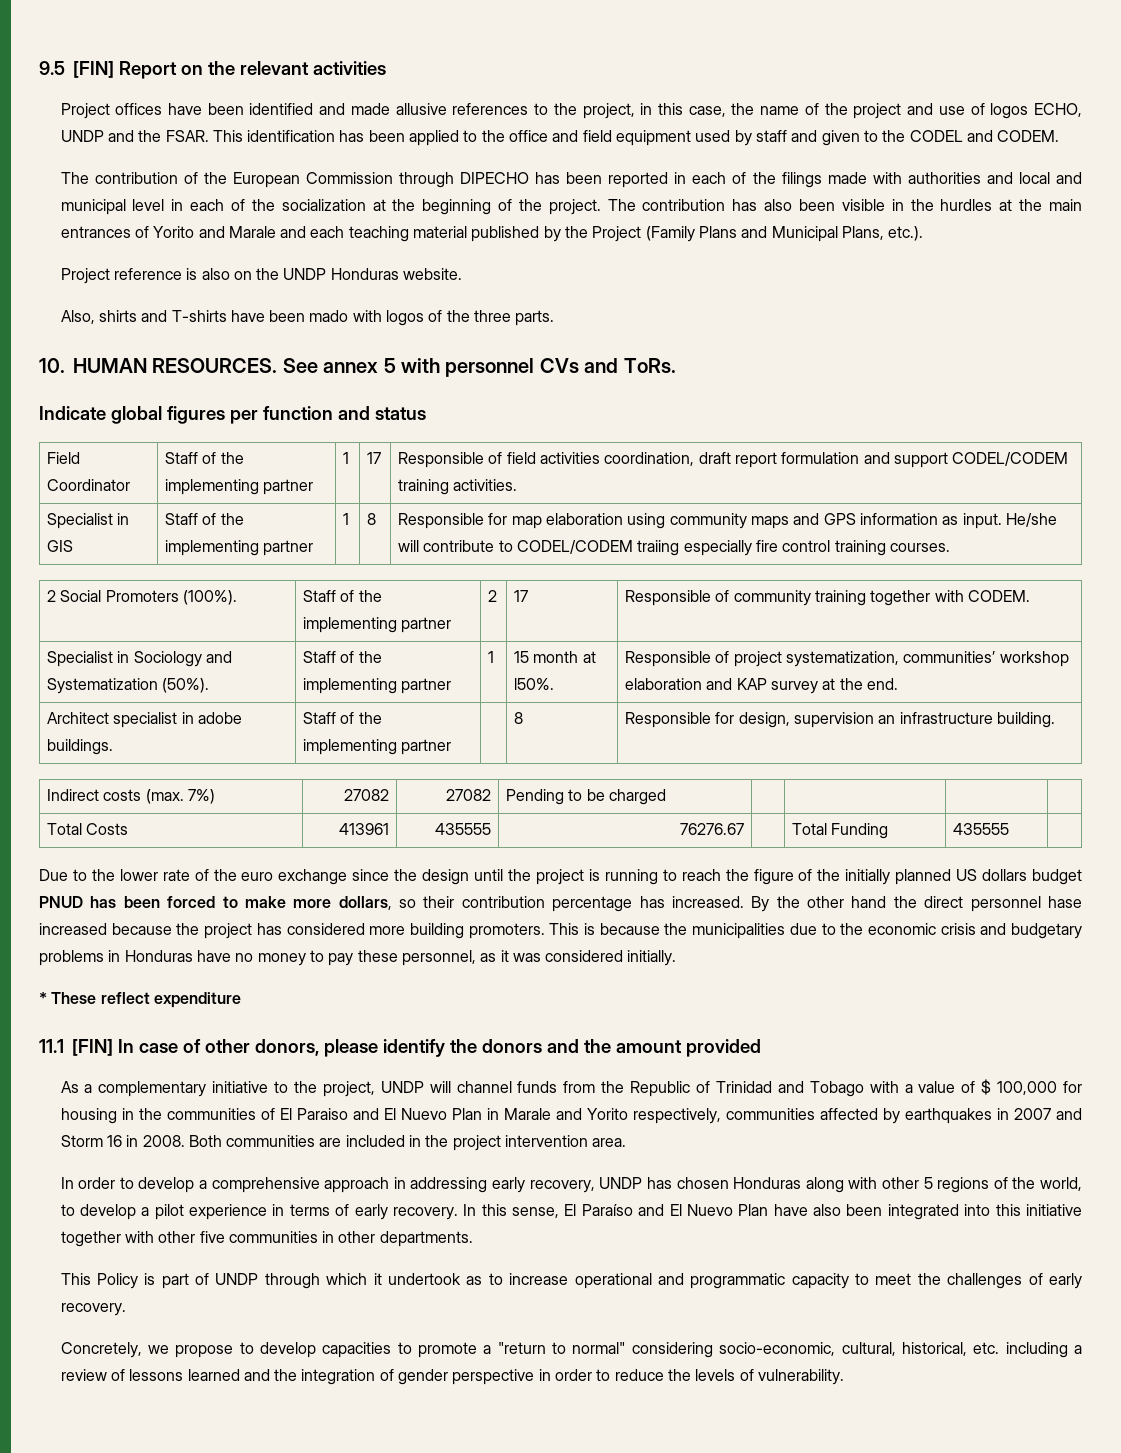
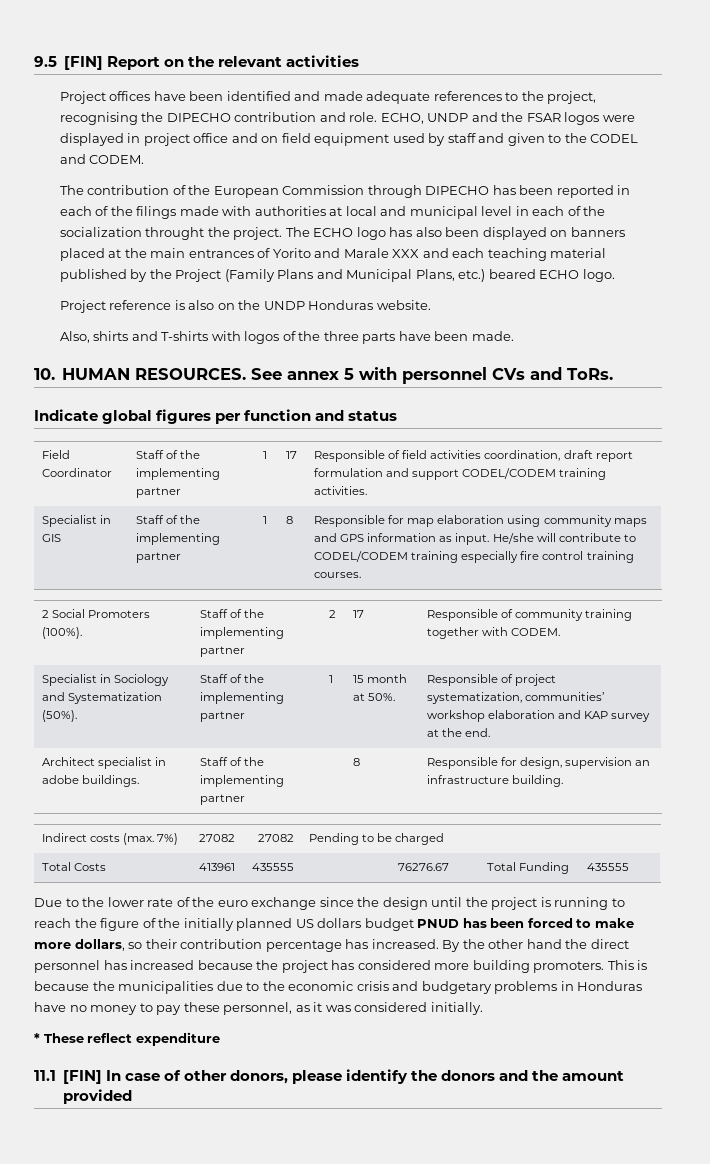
- Project offices have been identified and made allusive references to the project, in this case, the name of the project and use of logos ECHO, UNDP and the FSAR. This identification has been applied to the office and field equipment used by staff and given to the CODEL and CODEM.
+ Project offices have been identified and made adequate references to the project, recognising the DIPECHO contribution and role. ECHO, UNDP and the FSAR logos were displayed in project office and on field equipment used by staff and given to the CODEL and CODEM.
- The contribution of the European Commission through DIPECHO has been reported in each of the filings made with authorities and local and municipal level in each of the socialization at the beginning of the project.
+ The contribution of the European Commission through DIPECHO has been reported in each of the filings made with authorities at local and municipal level in each of the socialization throught the project.
- The contribution has also been visible in the hurdles at the main entrances of Yorito and Marale and each teaching material published by the Project (Family Plans and Municipal Plans, etc.).
+ The ECHO logo has also been displayed on banners placed at the main entrances of Yorito and Marale XXX and each teaching material published by the Project (Family Plans and Municipal Plans, etc.) beared ECHO logo.
- Also, shirts and T-shirts have been mado with logos of the three parts.
+ Also, shirts and T-shirts with logos of the three parts have been made.
- Specialist in GIS | Staff of the implementing partner | 1 | 8 | Responsible for map elaboration using community maps and GPS information as input. He/she will contribute to CODEL/CODEM traiing especially fire control training courses.
+ Specialist in GIS | Staff of the implementing partner | 1 | 8 | Responsible for map elaboration using community maps and GPS information as input. He/she will contribute to CODEL/CODEM training especially fire control training courses.
- Specialist in Sociology and Systematization (50%). | Staff of the implementing partner | 1 | 15 month at l50%. | Responsible of project systematization, communities’ workshop elaboration and KAP survey at the end.
+ Specialist in Sociology and Systematization (50%). | Staff of the implementing partner | 1 | 15 month at 50%. | Responsible of project systematization, communities’ workshop elaboration and KAP survey at the end.
- By the other hand the direct personnel hase increased because the project has considered more building promoters.
+ By the other hand the direct personnel has increased because the project has considered more building promoters.
- As a complementary initiative to the project, UNDP will channel funds from the Republic of Trinidad and Tobago with a value of $ 100,000 for housing in the communities of El Paraiso and El Nuevo Plan in Marale and Yorito respectively, communities affected by earthquakes in 2007 and Storm 16 in 2008. Both communities are included in the project intervention area.
- In order to develop a comprehensive approach in addressing early recovery, UNDP has chosen Honduras along with other 5 regions of the world, to develop a pilot experience in terms of early recovery. In this sense, El Paraíso and El Nuevo Plan have also been integrated into this initiative together with other five communities in other departments.
- This Policy is part of UNDP through which it undertook as to increase operational and programmatic capacity to meet the challenges of early recovery.
- Concretely, we propose to develop capacities to promote a "return to normal" considering socio-economic, cultural, historical, etc. including a review of lessons learned and the integration of gender perspective in order to reduce the levels of vulnerability.

